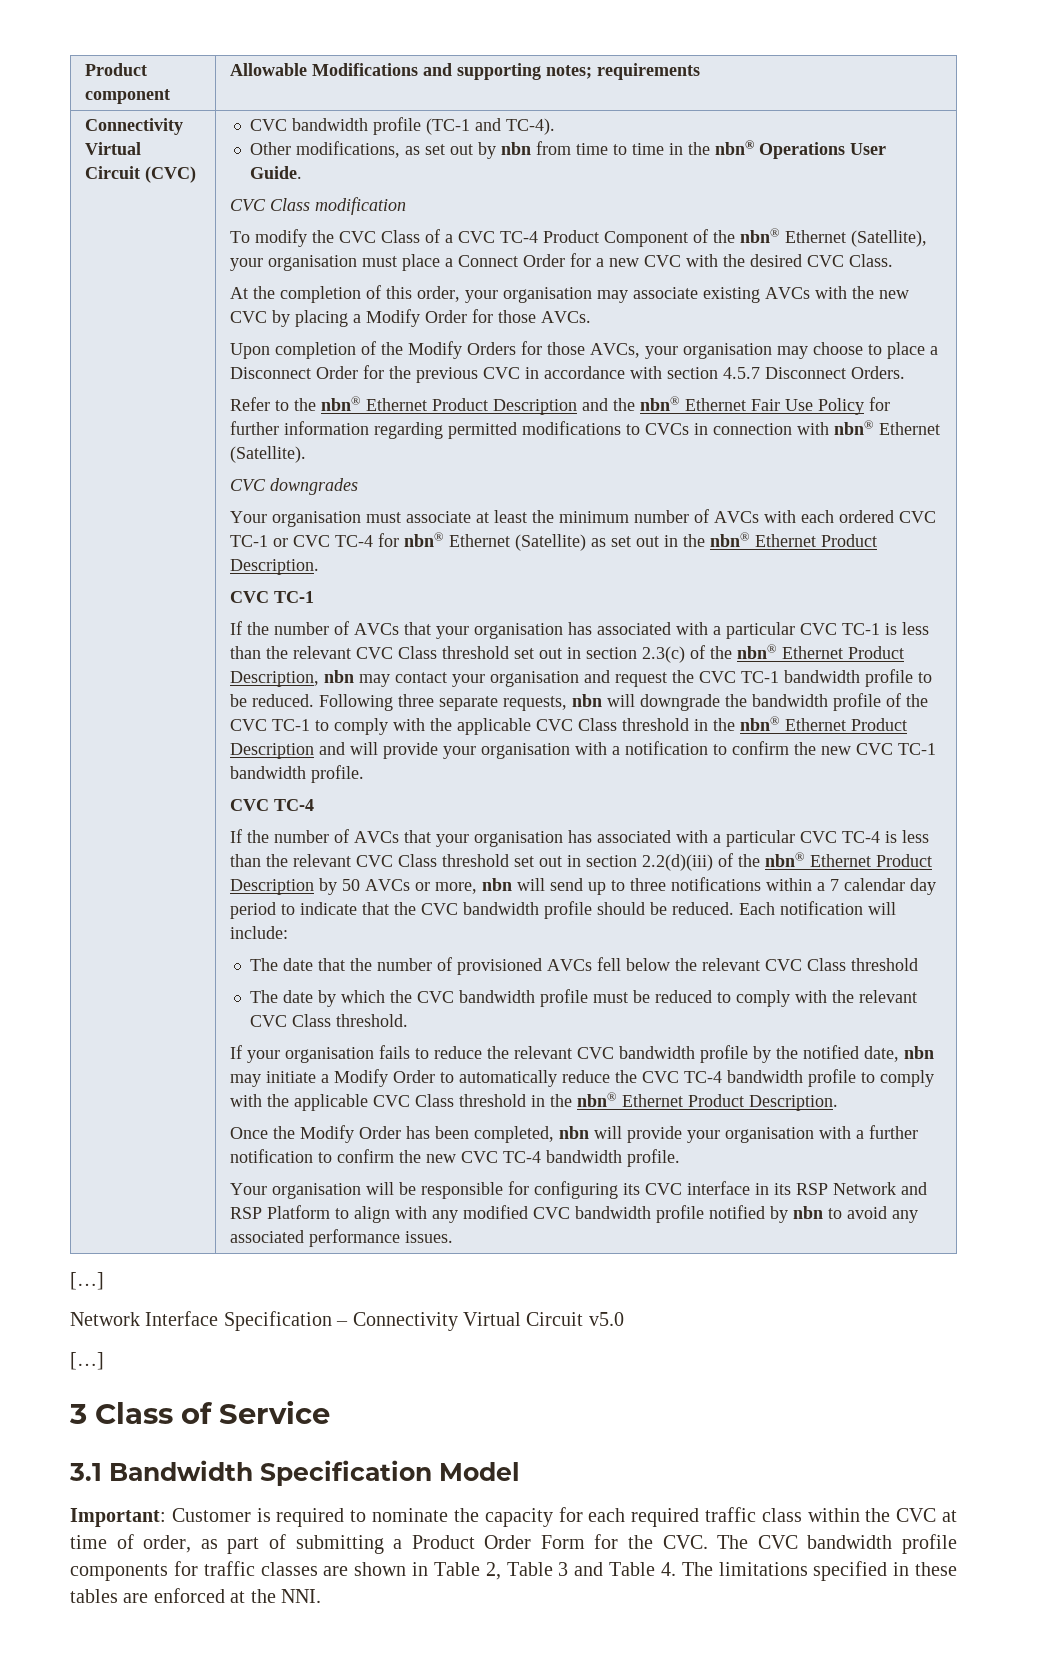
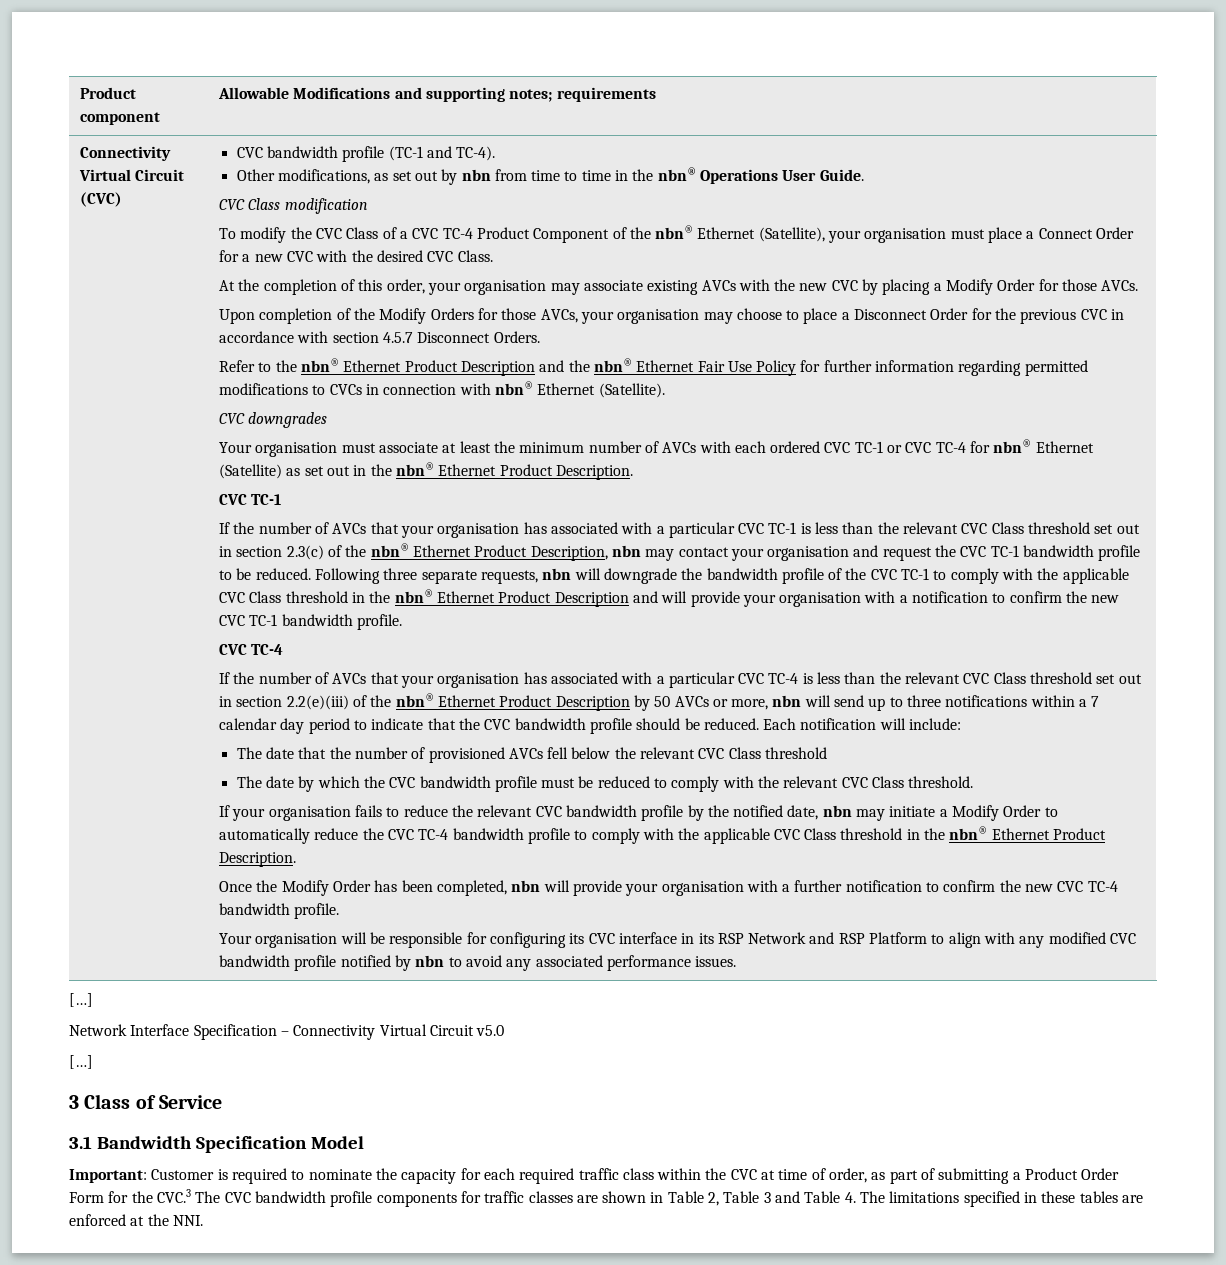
- If the number of AVCs that your organisation has associated with a particular CVC TC-4 is less than the relevant CVC Class threshold set out in section 2.2(d)(iii) of the nbn® Ethernet Product Description by 50 AVCs or more, nbn will send up to three notifications within a 7 calendar day period to indicate that the CVC bandwidth profile should be reduced.
+ If the number of AVCs that your organisation has associated with a particular CVC TC-4 is less than the relevant CVC Class threshold set out in section 2.2(e)(iii) of the nbn® Ethernet Product Description by 50 AVCs or more, nbn will send up to three notifications within a 7 calendar day period to indicate that the CVC bandwidth profile should be reduced.
- Important: Customer is required to nominate the capacity for each required traffic class within the CVC at time of order, as part of submitting a Product Order Form for the CVC. The CVC bandwidth profile components for traffic classes are shown in Table 2, Table 3 and Table 4. The limitations specified in these tables are enforced at the NNI.
+ Important: Customer is required to nominate the capacity for each required traffic class within the CVC at time of order, as part of submitting a Product Order Form for the CVC.3 The CVC bandwidth profile components for traffic classes are shown in Table 2, Table 3 and Table 4. The limitations specified in these tables are enforced at the NNI.

